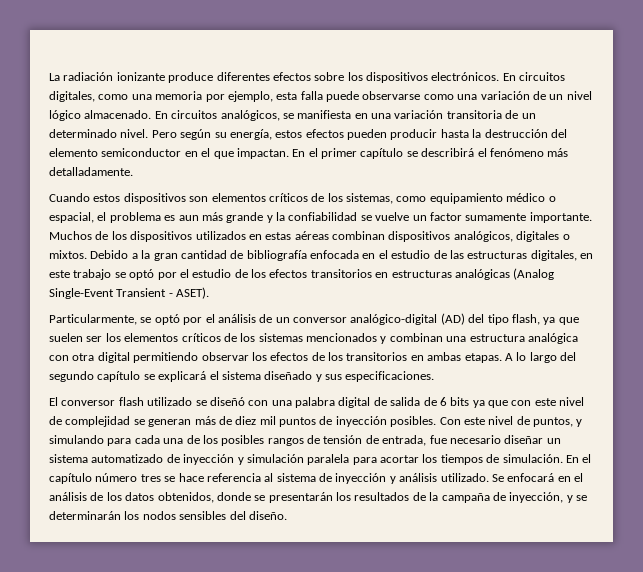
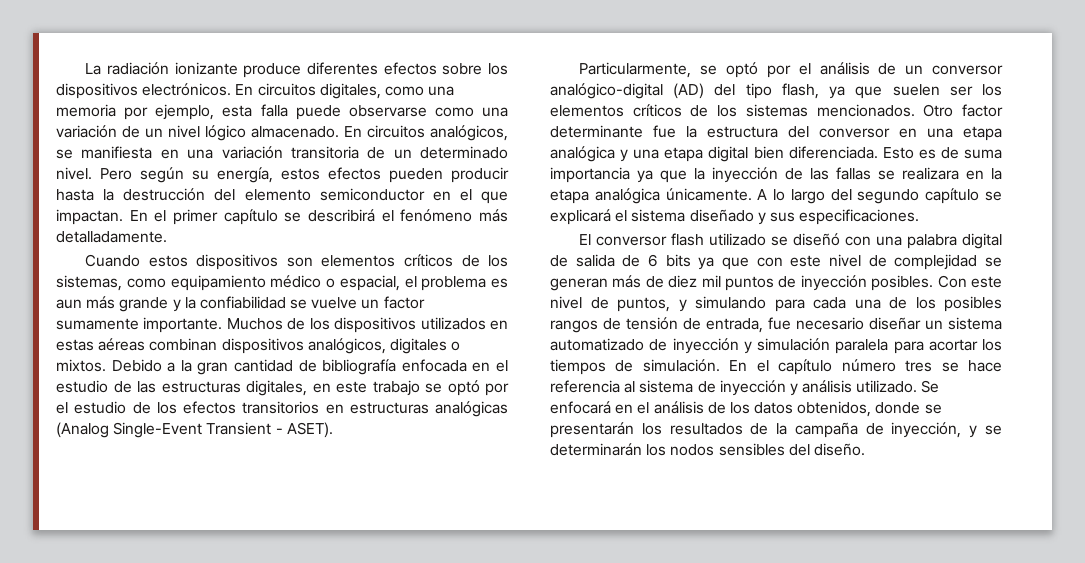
- Particularmente, se optó por el análisis de un conversor analógico-digital (AD) del tipo flash, ya que suelen ser los elementos críticos de los sistemas mencionados y combinan una estructura analógica con otra digital permitiendo observar los efectos de los transitorios en ambas etapas.
+ Particularmente, se optó por el análisis de un conversor analógico-digital (AD) del tipo flash, ya que suelen ser los elementos críticos de los sistemas mencionados. Otro factor determinante fue la estructura del conversor en una etapa analógica y una etapa digital bien diferenciada. Esto es de suma importancia ya que la inyección de las fallas se realizara en la etapa analógica únicamente.

